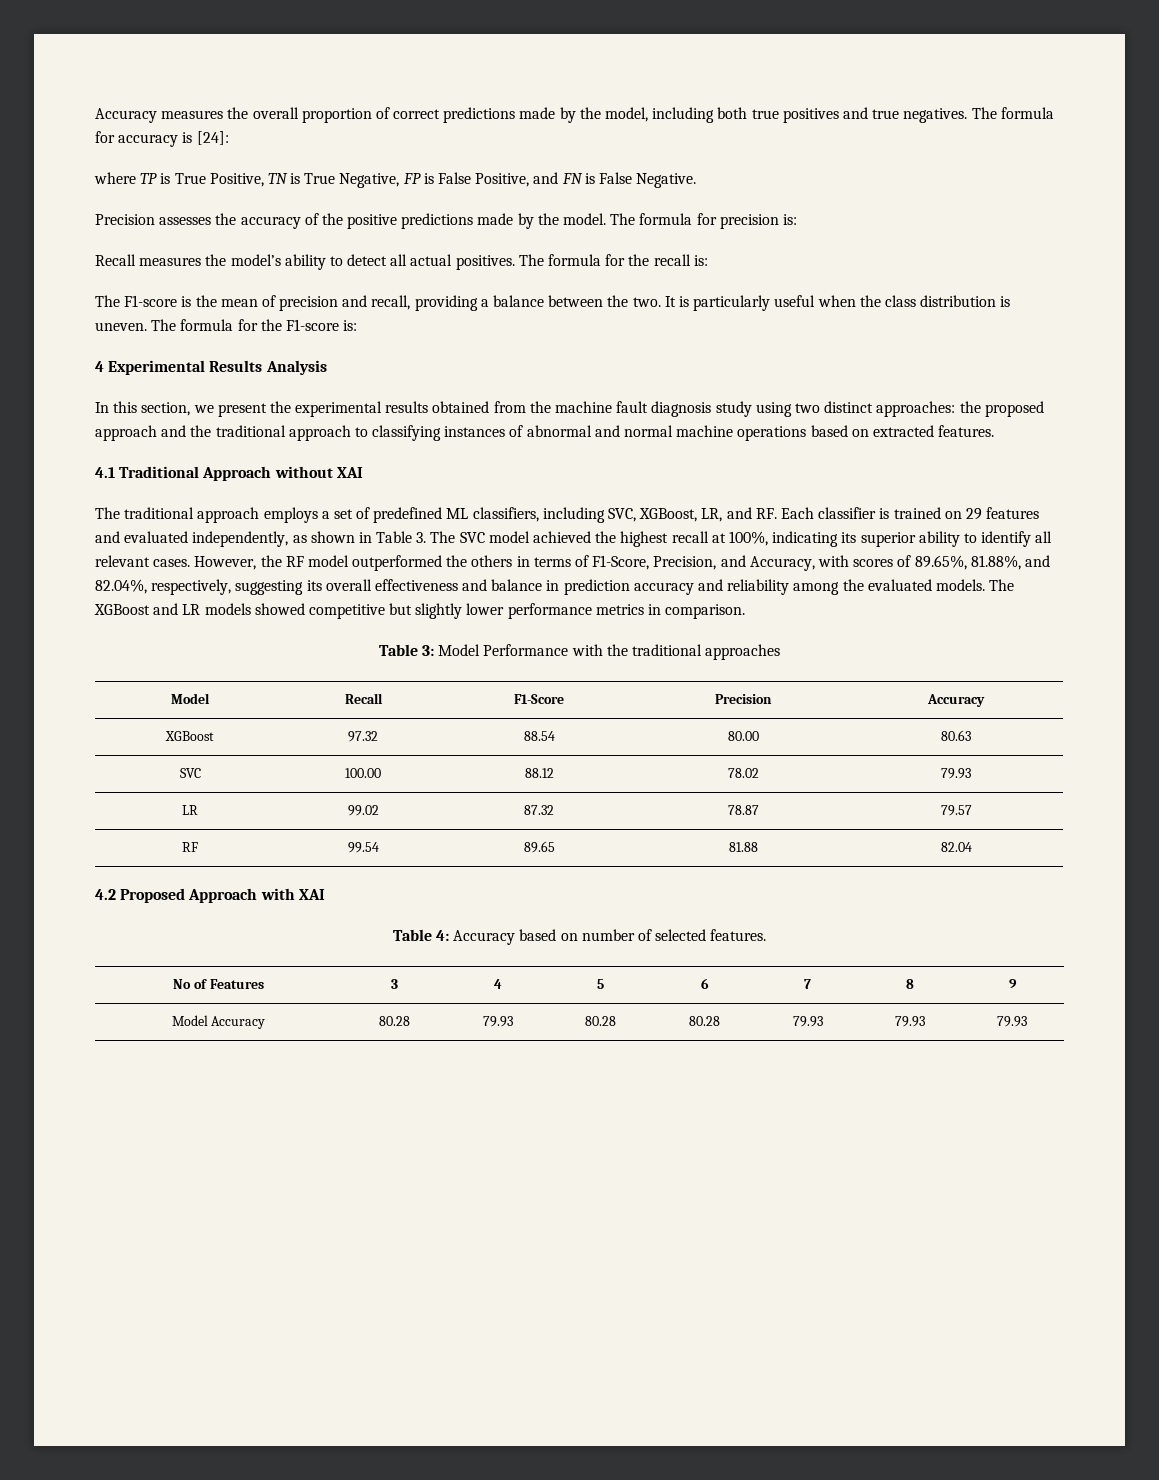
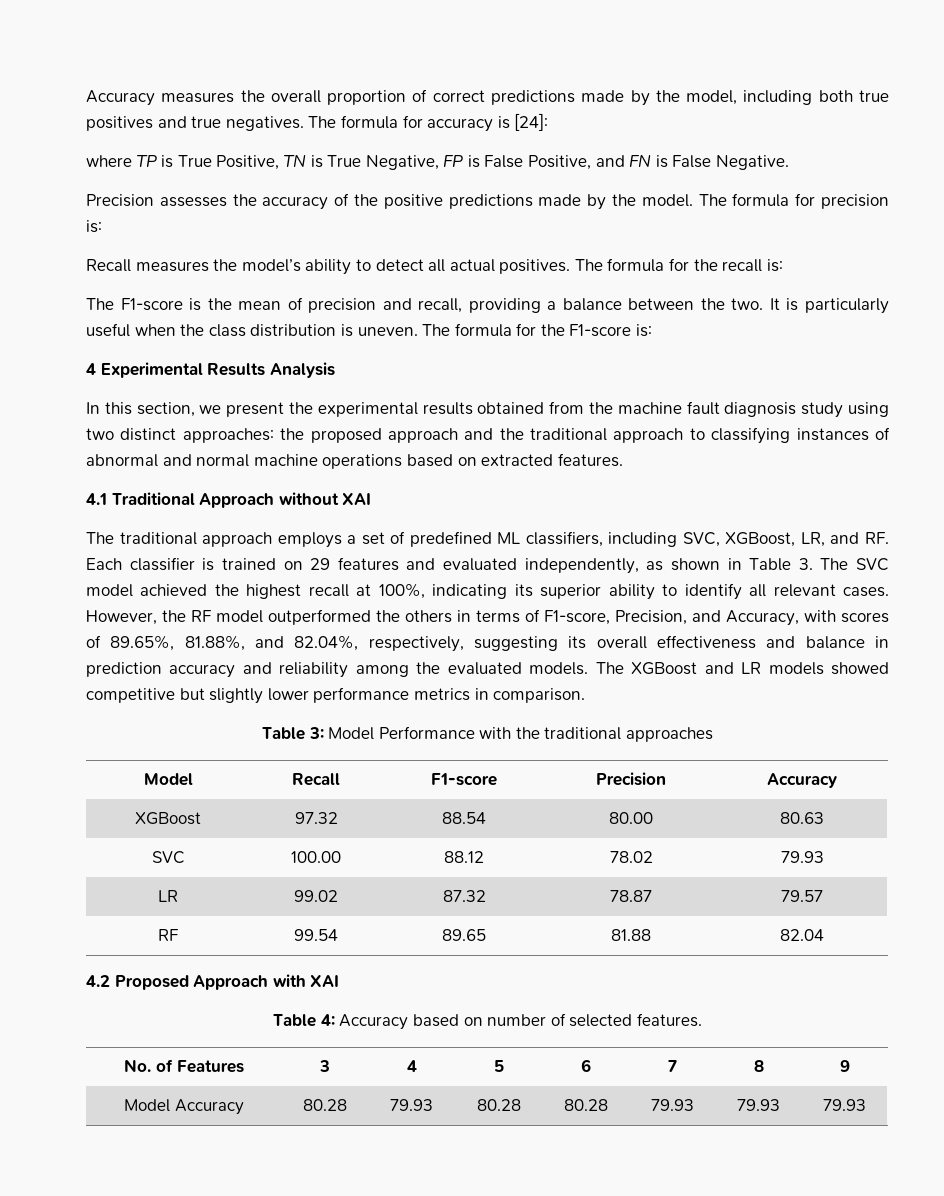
- However, the RF model outperformed the others in terms of F1-Score, Precision, and Accuracy, with scores of 89.65%, 81.88%, and 82.04%, respectively, suggesting its overall effectiveness and balance in prediction accuracy and reliability among the evaluated models.
+ However, the RF model outperformed the others in terms of F1-score, Precision, and Accuracy, with scores of 89.65%, 81.88%, and 82.04%, respectively, suggesting its overall effectiveness and balance in prediction accuracy and reliability among the evaluated models.
- Model | Recall | F1-Score | Precision | Accuracy
+ Model | Recall | F1-score | Precision | Accuracy
- No of Features | 3 | 4 | 5 | 6 | 7 | 8 | 9
+ No. of Features | 3 | 4 | 5 | 6 | 7 | 8 | 9

